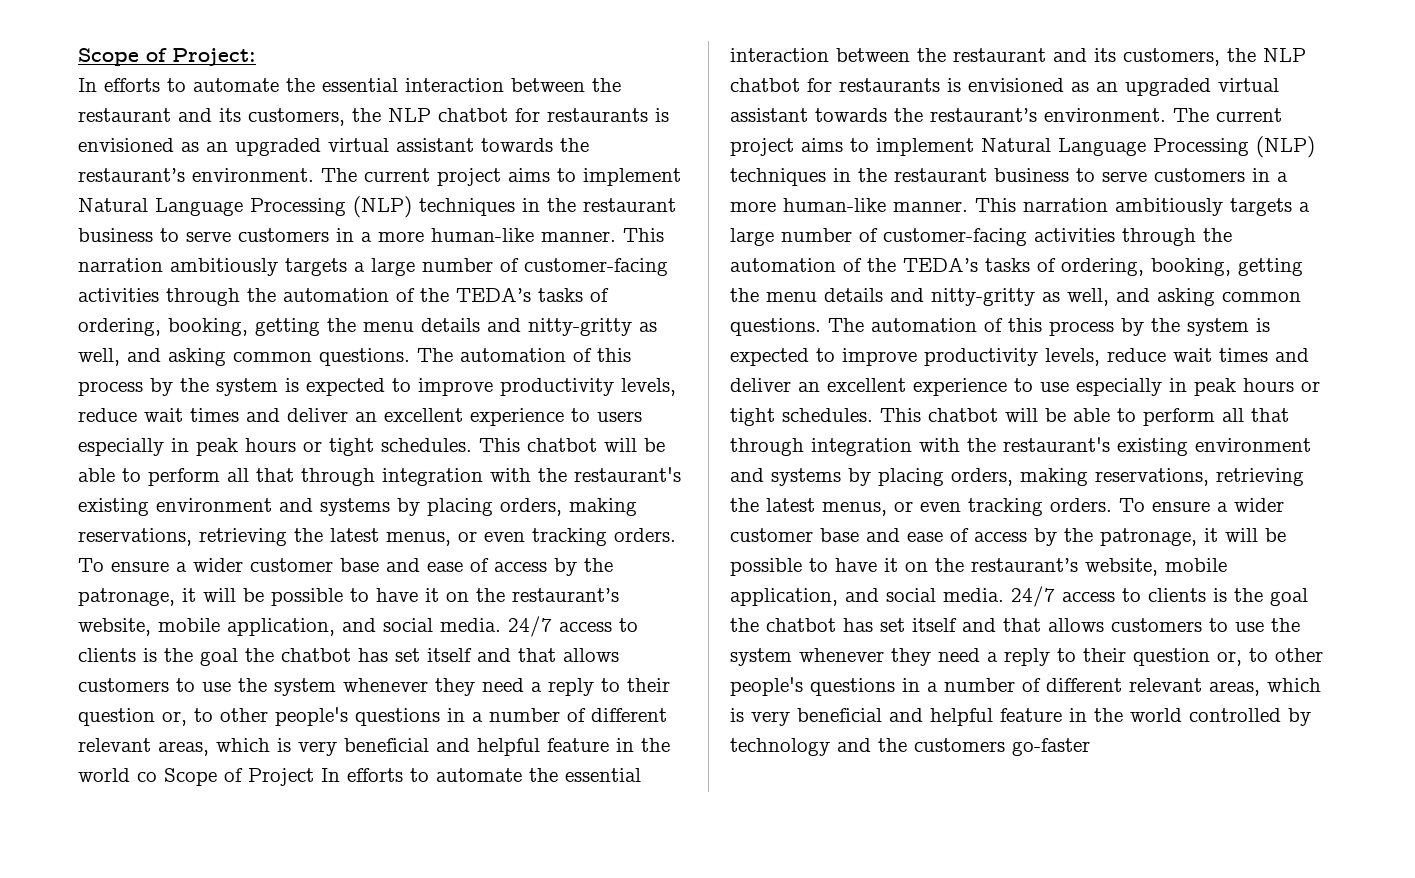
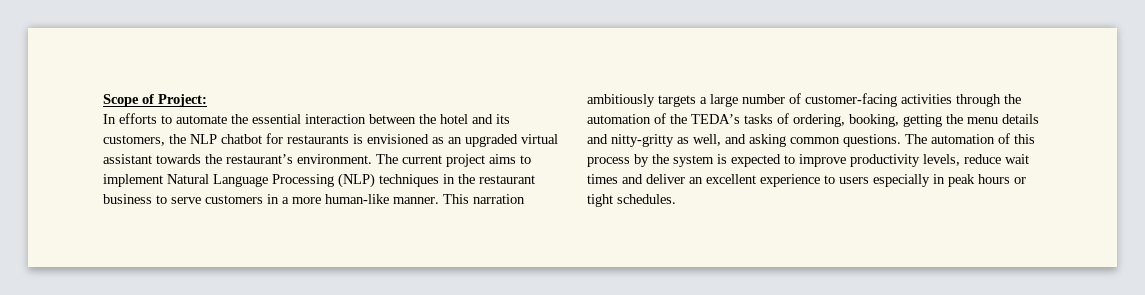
  Scope of Project:
- In efforts to automate the essential interaction between the restaurant and its customers, the NLP chatbot for restaurants is envisioned as an upgraded virtual assistant towards the restaurant’s environment.
+ In efforts to automate the essential interaction between the hotel and its customers, the NLP chatbot for restaurants is envisioned as an upgraded virtual assistant towards the restaurant’s environment.
- This chatbot will be able to perform all that through integration with the restaurant's existing environment and systems by placing orders, making reservations, retrieving the latest menus, or even tracking orders. To ensure a wider customer base and ease of access by the patronage, it will be possible to have it on the restaurant’s website, mobile application, and social media. 24/7 access to clients is the goal the chatbot has set itself and that allows customers to use the system whenever they need a reply to their question or, to other people's questions in a number of different relevant areas, which is very beneficial and helpful feature in the world co Scope of Project In efforts to automate the essential interaction between the restaurant and its customers, the NLP chatbot for restaurants is envisioned as an upgraded virtual assistant towards the restaurant’s environment. The current project aims to implement Natural Language Processing (NLP) techniques in the restaurant business to serve customers in a more human-like manner. This narration ambitiously targets a large number of customer-facing activities through the automation of the TEDA’s tasks of ordering, booking, getting the menu details and nitty-gritty as well, and asking common questions. The automation of this process by the system is expected to improve productivity levels, reduce wait times and deliver an excellent experience to use especially in peak hours or tight schedules. This chatbot will be able to perform all that through integration with the restaurant's existing environment and systems by placing orders, making reservations, retrieving the latest menus, or even tracking orders. To ensure a wider customer base and ease of access by the patronage, it will be possible to have it on the restaurant’s website, mobile application, and social media. 24/7 access to clients is the goal the chatbot has set itself and that allows customers to use the system whenever they need a reply to their question or, to other people's questions in a number of different relevant areas, which is very beneficial and helpful feature in the world controlled by technology and the customers go-faster

